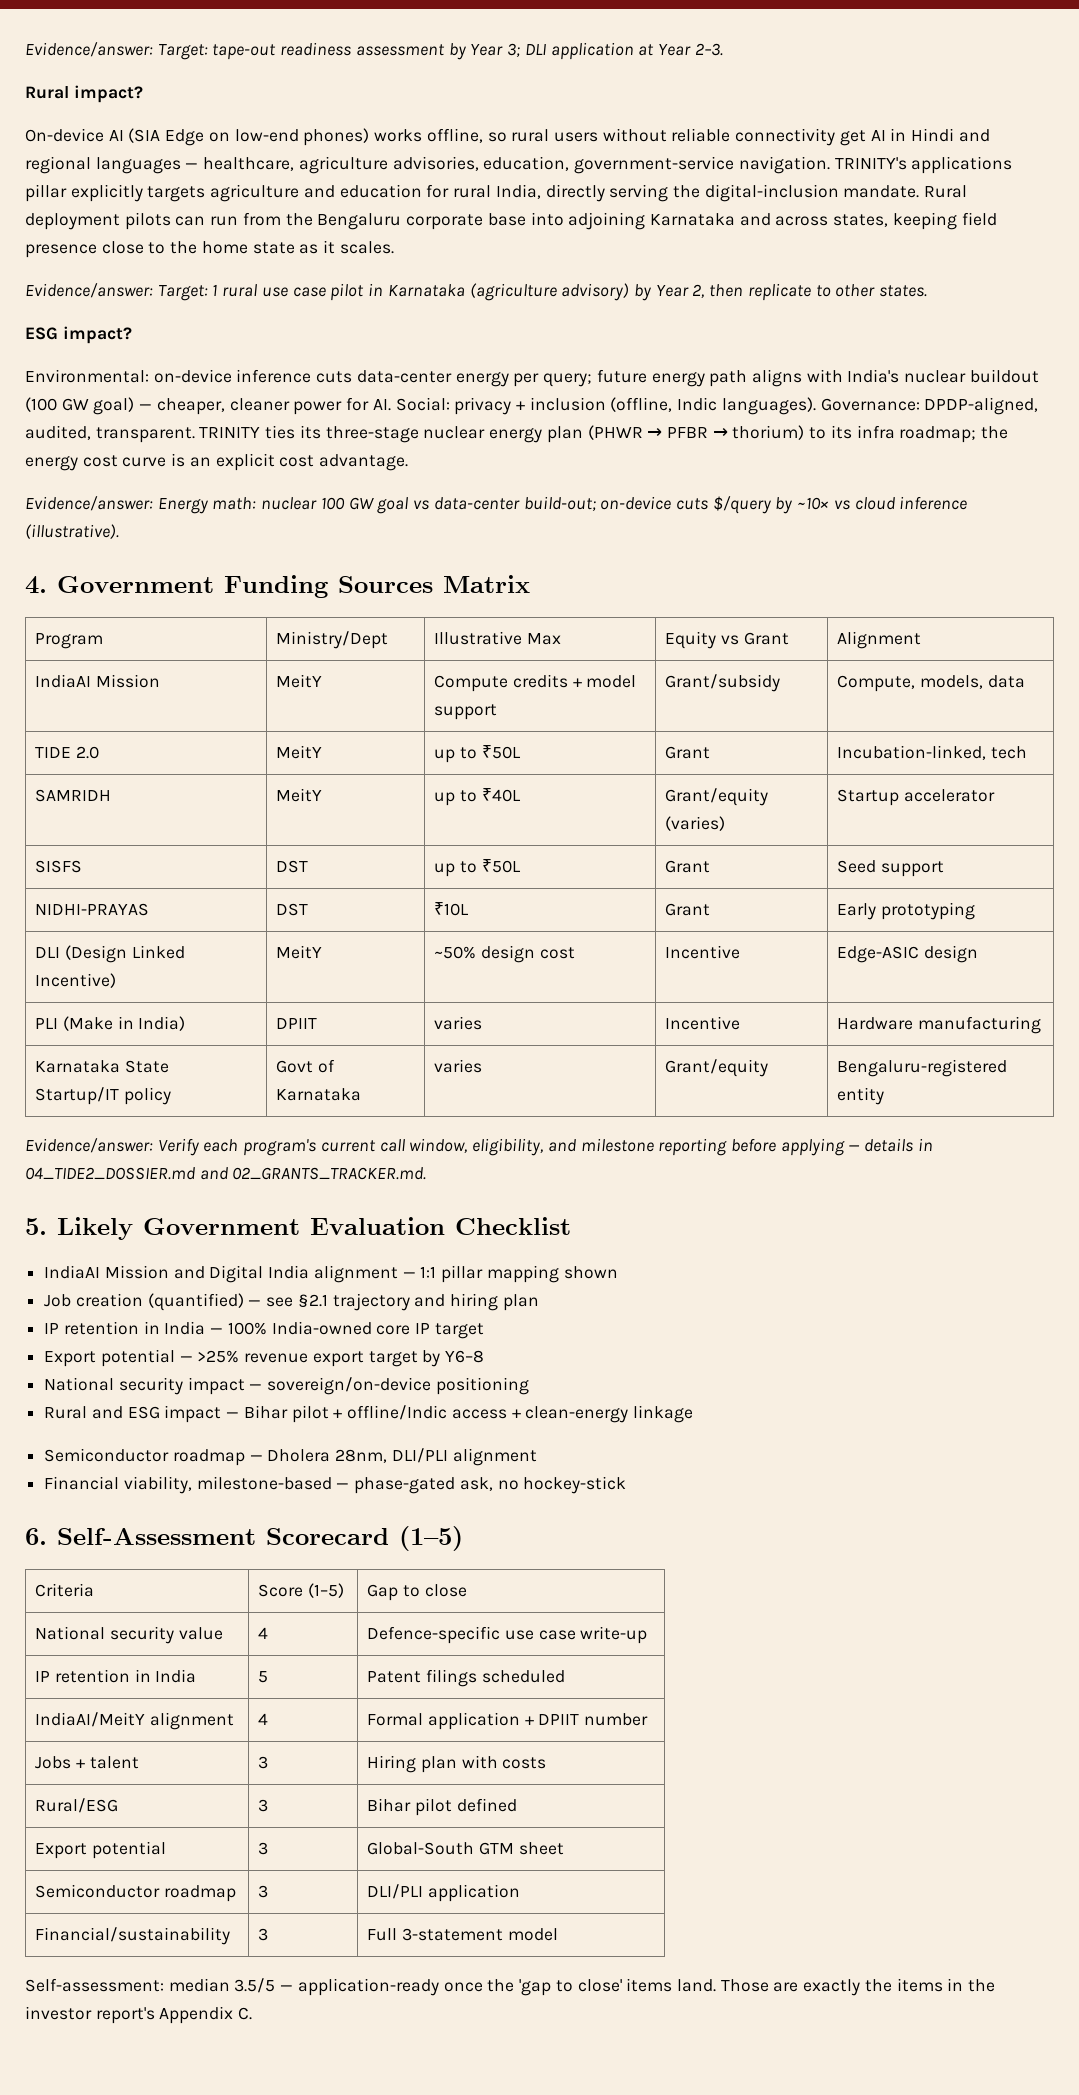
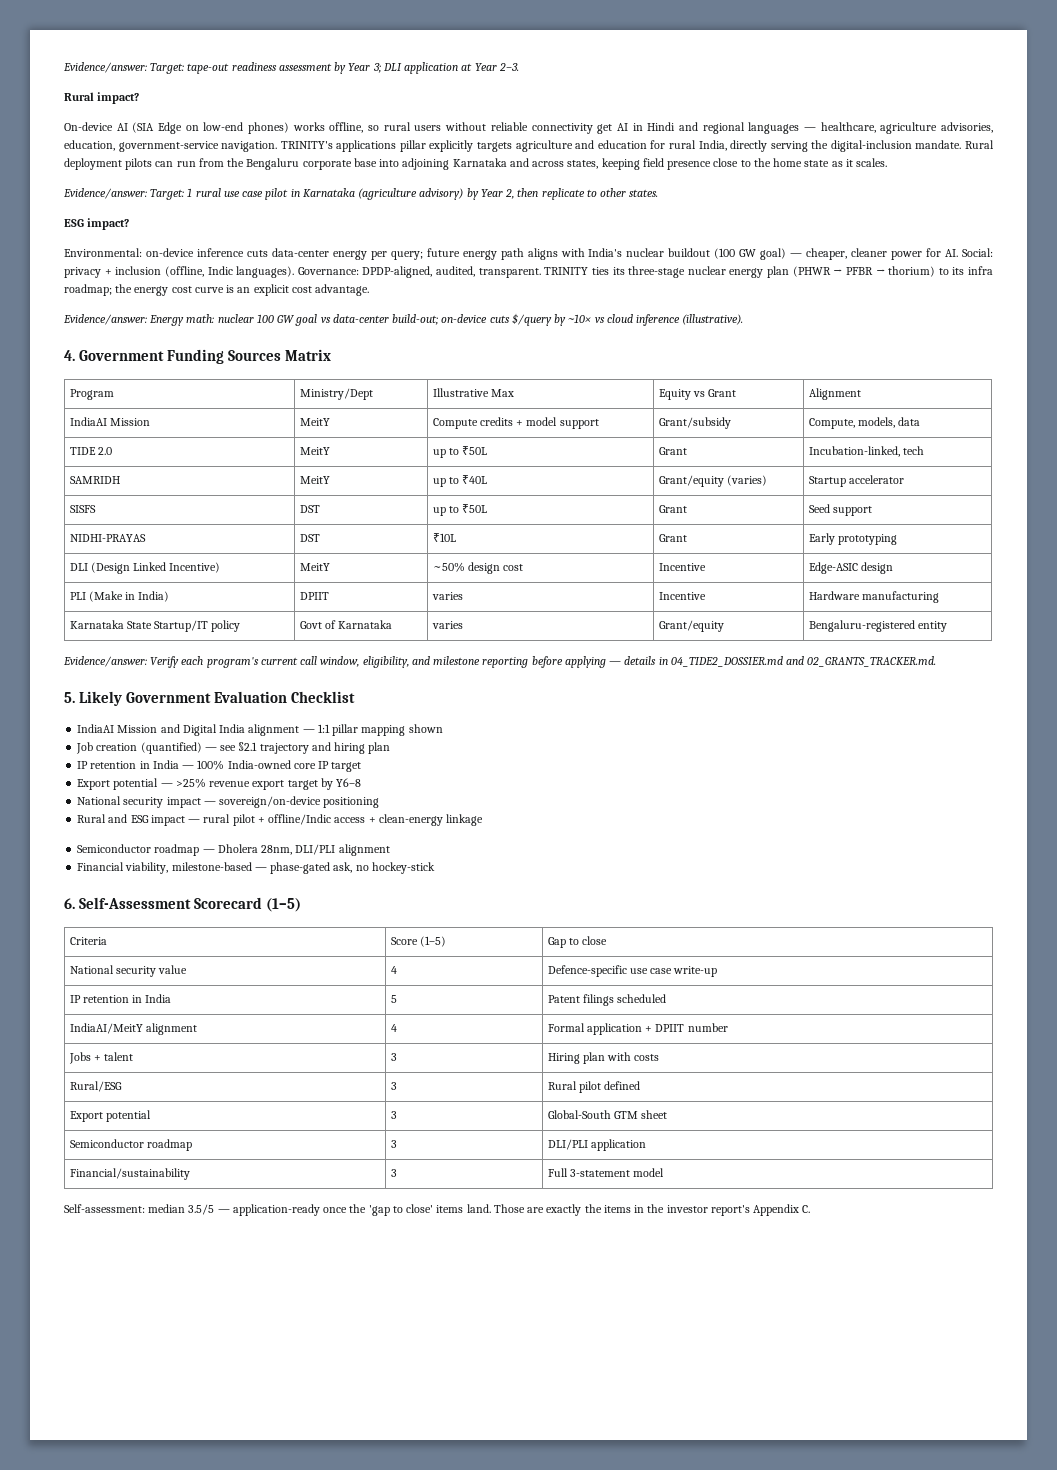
- Rural and ESG impact — Bihar pilot + offline/Indic access + clean-energy linkage
+ Rural and ESG impact — rural pilot + offline/Indic access + clean-energy linkage
- Rural/ESG | 3 | Bihar pilot defined
+ Rural/ESG | 3 | Rural pilot defined

